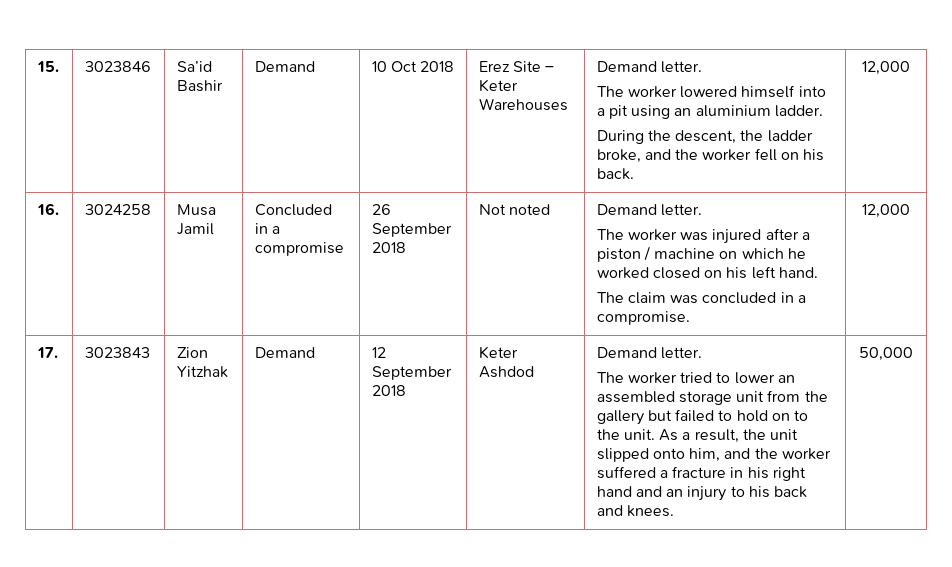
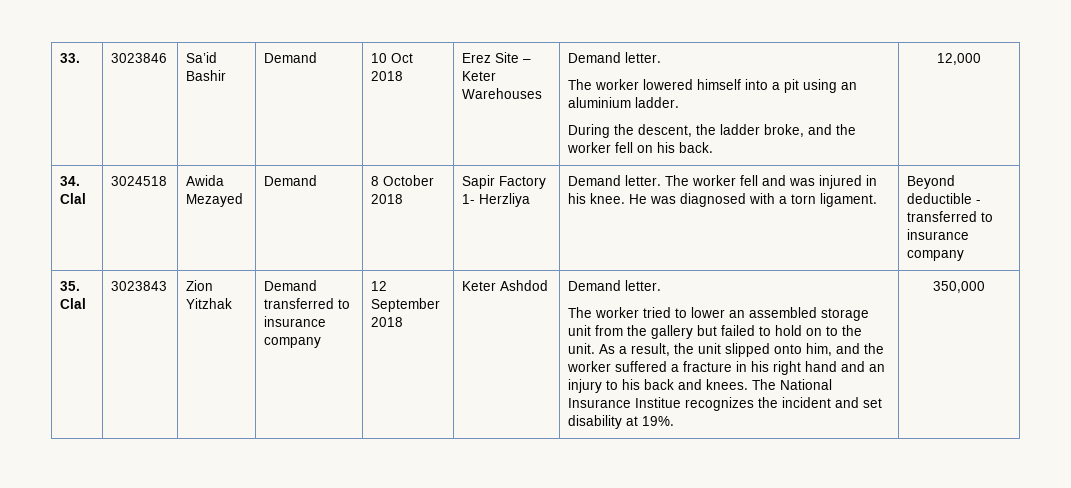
- 15. | 3023846 | Sa’id Bashir | Demand | 10 Oct 2018 | Erez Site – Keter Warehouses | Demand letter.
+ 33. | 3023846 | Sa’id Bashir | Demand | 10 Oct 2018 | Erez Site – Keter Warehouses | Demand letter.
- 16. | 3024258 | Musa Jamil | Concluded in a compromise | 26 September 2018 | Not noted | Demand letter.
- The worker was injured after a piston / machine on which he worked closed on his left hand.
- The claim was concluded in a compromise. | 12,000
- 17.
+ 34. Clal | 3024518 | Awida Mezayed | Demand | 8 October 2018 | Sapir Factory 1- Herzliya | Demand letter. The worker fell and was injured in his knee. He was diagnosed with a torn ligament. | Beyond deductible - transferred to insurance company
+ 35. Clal
- Zion Yitzhak | Demand
+ Zion Yitzhak | Demand transferred to insurance company
- As a result, the unit slipped onto him, and the worker suffered a fracture in his right hand and an injury to his back and knees. | 50,000
+ As a result, the unit slipped onto him, and the worker suffered a fracture in his right hand and an injury to his back and knees. The National Insurance Institue recognizes the incident and set disability at 19%. | 350,000

